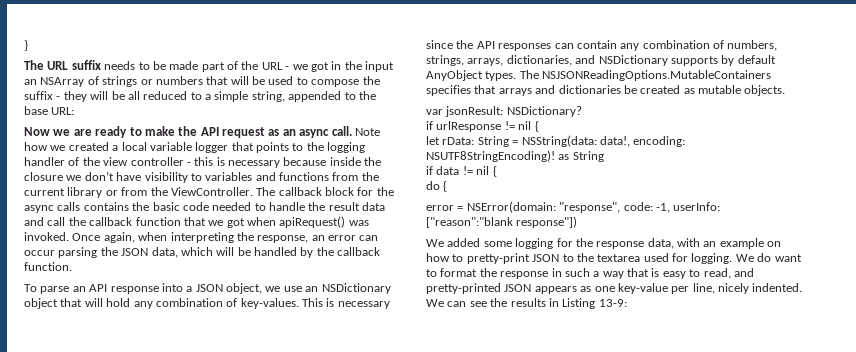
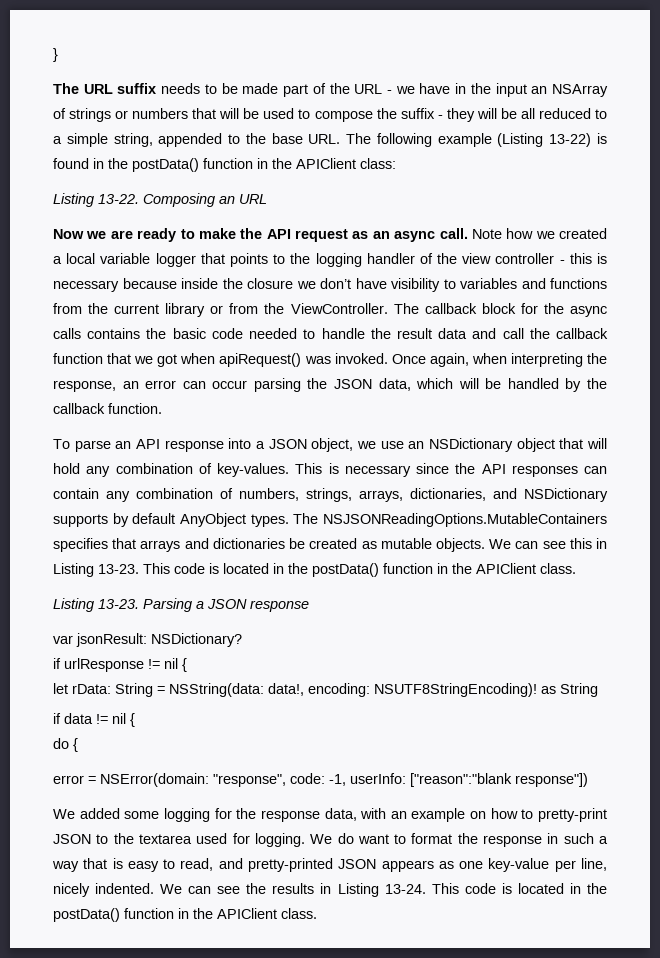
- The URL suffix needs to be made part of the URL - we got in the input an NSArray of strings or numbers that will be used to compose the suffix - they will be all reduced to a simple string, appended to the base URL:
+ The URL suffix needs to be made part of the URL - we have in the input an NSArray of strings or numbers that will be used to compose the suffix - they will be all reduced to a simple string, appended to the base URL. The following example (Listing 13-22) is found in the postData() function in the APIClient class:
+ Listing 13-22. Composing an URL
+ We can see this in Listing 13-23. This code is located in the postData() function in the APIClient class.
+ Listing 13-23. Parsing a JSON response
- We can see the results in Listing 13-9:
+ We can see the results in Listing 13-24. This code is located in the postData() function in the APIClient class.

